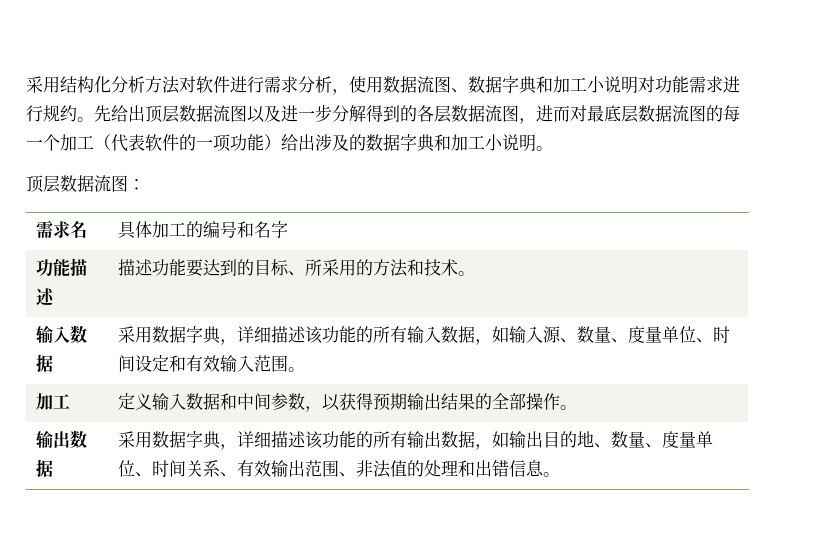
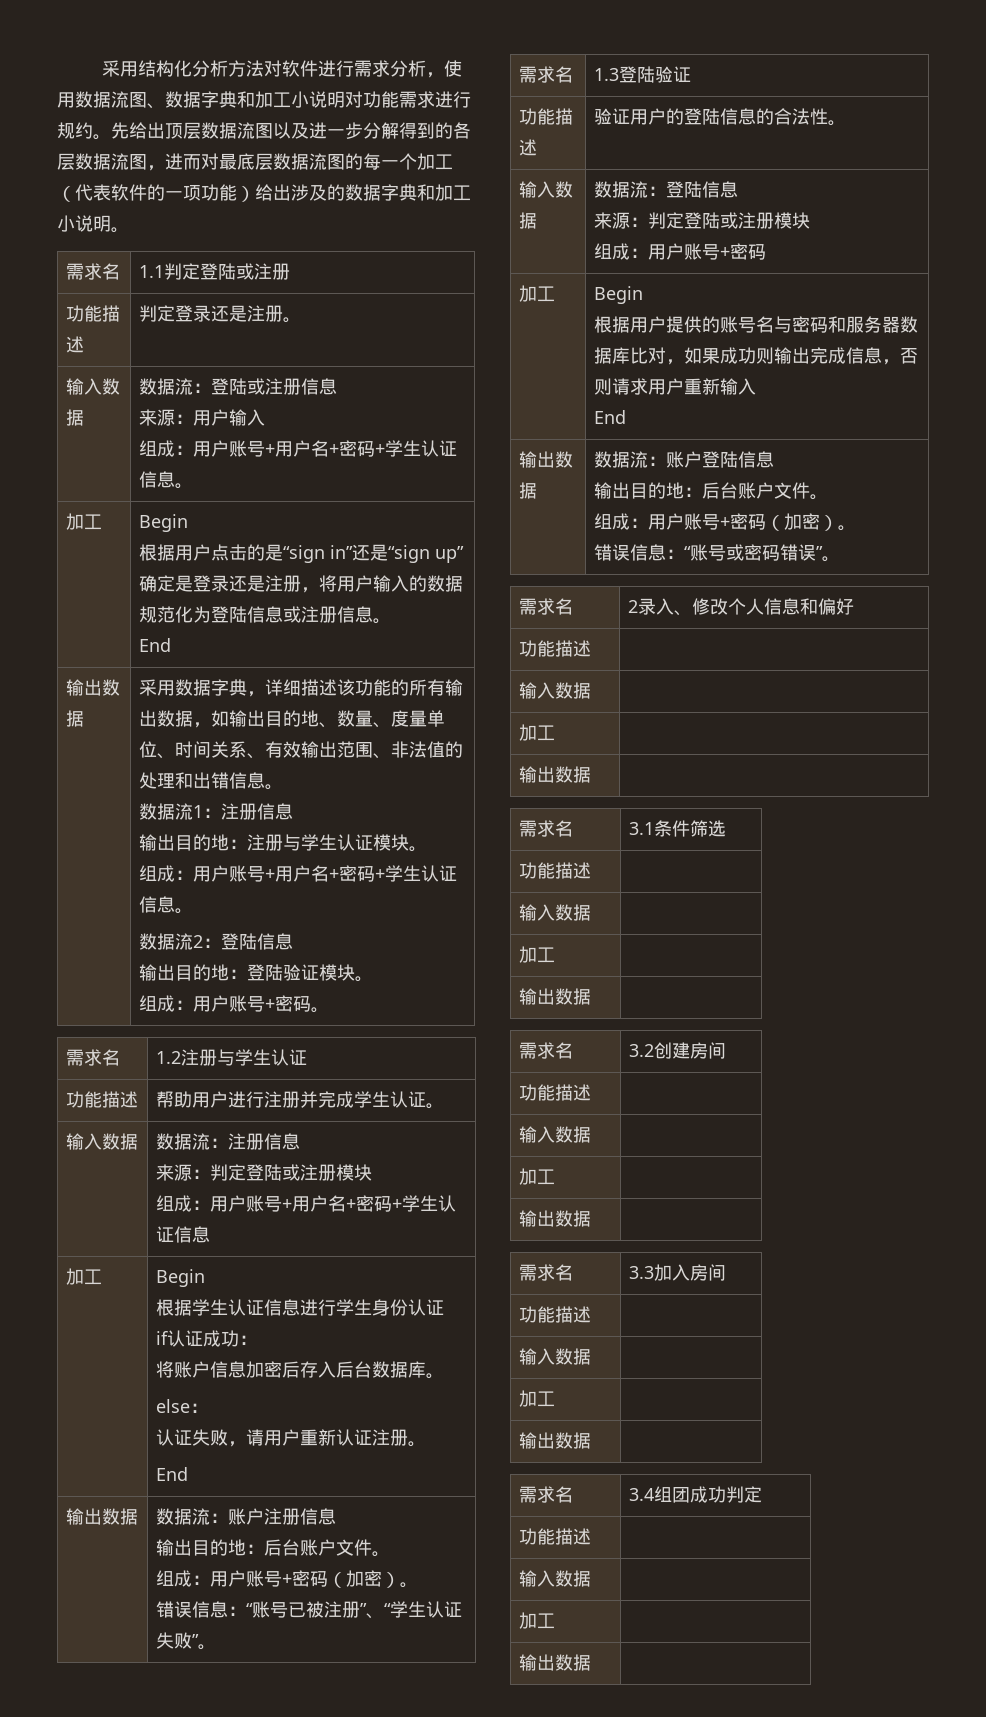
- 顶层数据流图：
- 需求名 | 具体加工的编号和名字
- 功能描述 | 描述功能要达到的目标、所采用的方法和技术。
- 输入数据 | 采用数据字典，详细描述该功能的所有输入数据，如输入源、数量、度量单位、时间设定和有效输入范围。
- 加工 | 定义输入数据和中间参数，以获得预期输出结果的全部操作。
+ 需求名 | 1.1判定登陆或注册
+ 功能描述 | 判定登录还是注册。
+ 输入数据 | 数据流：登陆或注册信息
+ 来源：用户输入
+ 组成：用户账号+用户名+密码+学生认证信息。
+ 加工 | Begin
+ 根据用户点击的是“sign in”还是“sign up”确定是登录还是注册，将用户输入的数据规范化为登陆信息或注册信息。
+ End
+ 数据流1：注册信息
+ 输出目的地：注册与学生认证模块。
+ 组成：用户账号+用户名+密码+学生认证信息。
+ 数据流2：登陆信息
+ 输出目的地：登陆验证模块。
+ 组成：用户账号+密码。
+ 需求名 | 1.2注册与学生认证
+ 功能描述 | 帮助用户进行注册并完成学生认证。
+ 输入数据 | 数据流：注册信息
+ 来源：判定登陆或注册模块
+ 组成：用户账号+用户名+密码+学生认证信息
+ 加工 | Begin
+ 根据学生认证信息进行学生身份认证
+ if认证成功：
+ 将账户信息加密后存入后台数据库。
+ else：
+ 认证失败，请用户重新认证注册。
+ End
+ 输出数据 | 数据流：账户注册信息
+ 输出目的地：后台账户文件。
+ 组成：用户账号+密码（加密）。
+ 错误信息：“账号已被注册”、“学生认证失败”。
+ 需求名 | 1.3登陆验证
+ 功能描述 | 验证用户的登陆信息的合法性。
+ 输入数据 | 数据流：登陆信息
+ 来源：判定登陆或注册模块
+ 组成：用户账号+密码
+ 加工 | Begin
+ 根据用户提供的账号名与密码和服务器数据库比对，如果成功则输出完成信息，否则请求用户重新输入
+ End
+ 输出数据 | 数据流：账户登陆信息
+ 输出目的地：后台账户文件。
+ 组成：用户账号+密码（加密）。
+ 错误信息：“账号或密码错误”。
+ 需求名 | 2录入、修改个人信息和偏好
+ 功能描述 |
+ 输入数据 |
+ 加工 |
+ 输出数据 |
+ 需求名 | 3.1条件筛选
+ 功能描述 |
+ 输入数据 |
+ 加工 |
+ 输出数据 |
+ 需求名 | 3.2创建房间
+ 功能描述 |
+ 输入数据 |
+ 加工 |
+ 输出数据 |
+ 需求名 | 3.3加入房间
+ 功能描述 |
+ 输入数据 |
+ 加工 |
+ 输出数据 |
+ 需求名 | 3.4组团成功判定
+ 功能描述 |
+ 输入数据 |
+ 加工 |
+ 输出数据 |

